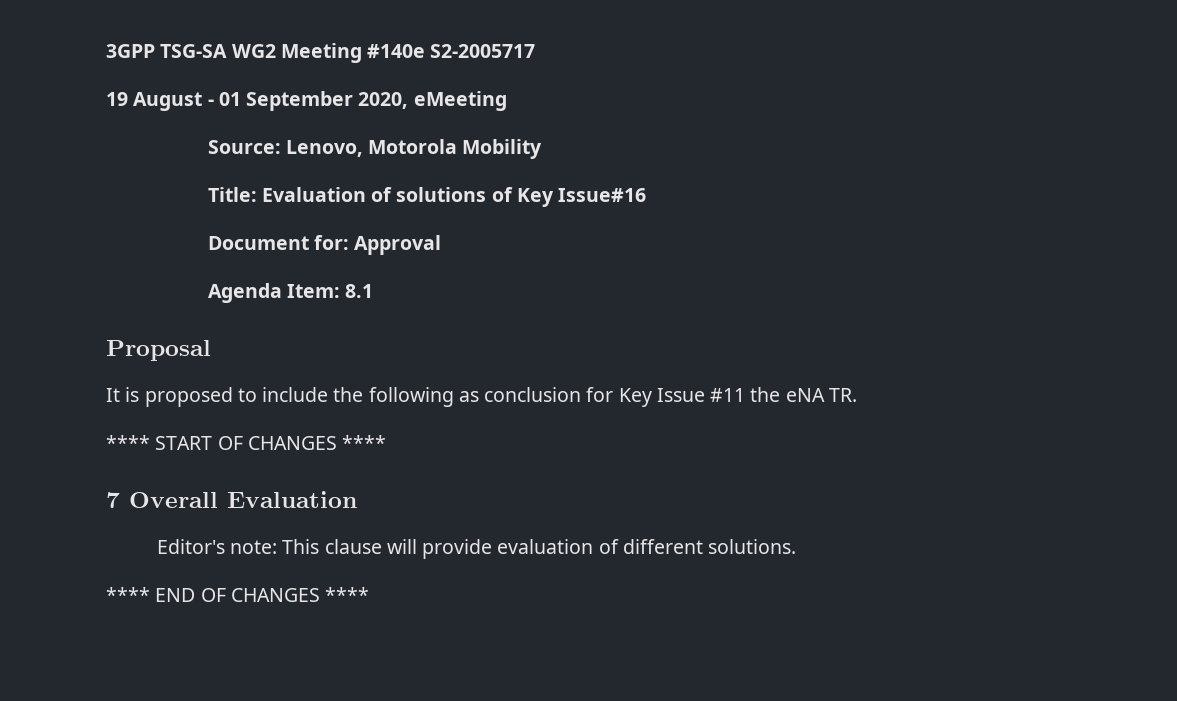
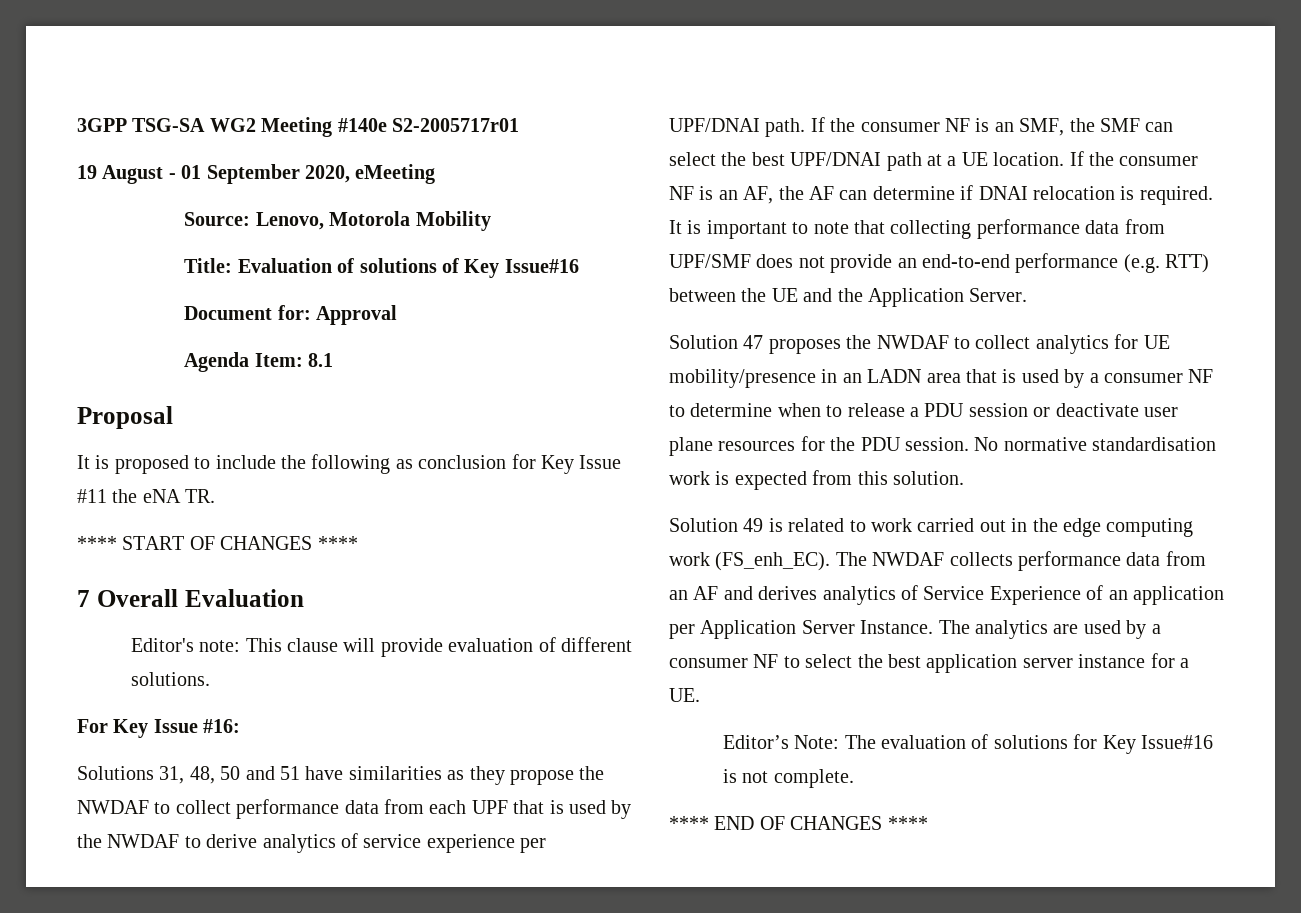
- 3GPP TSG-SA WG2 Meeting #140e S2-2005717
+ 3GPP TSG-SA WG2 Meeting #140e S2-2005717r01
+ For Key Issue #16:
+ Solutions 31, 48, 50 and 51 have similarities as they propose the NWDAF to collect performance data from each UPF that is used by the NWDAF to derive analytics of service experience per UPF/DNAI path. If the consumer NF is an SMF, the SMF can select the best UPF/DNAI path at a UE location. If the consumer NF is an AF, the AF can determine if DNAI relocation is required. It is important to note that collecting performance data from UPF/SMF does not provide an end-to-end performance (e.g. RTT) between the UE and the Application Server.
+ Solution 47 proposes the NWDAF to collect analytics for UE mobility/presence in an LADN area that is used by a consumer NF to determine when to release a PDU session or deactivate user plane resources for the PDU session. No normative standardisation work is expected from this solution.
+ Solution 49 is related to work carried out in the edge computing work (FS_enh_EC). The NWDAF collects performance data from an AF and derives analytics of Service Experience of an application per Application Server Instance. The analytics are used by a consumer NF to select the best application server instance for a UE.
+ Editor’s Note: The evaluation of solutions for Key Issue#16 is not complete.

